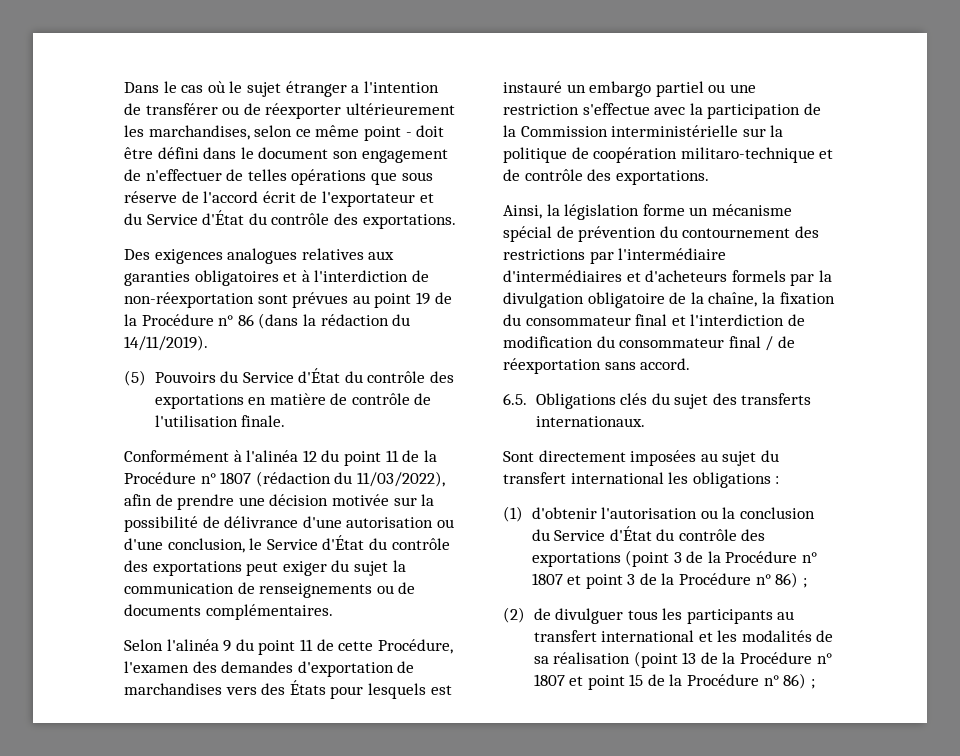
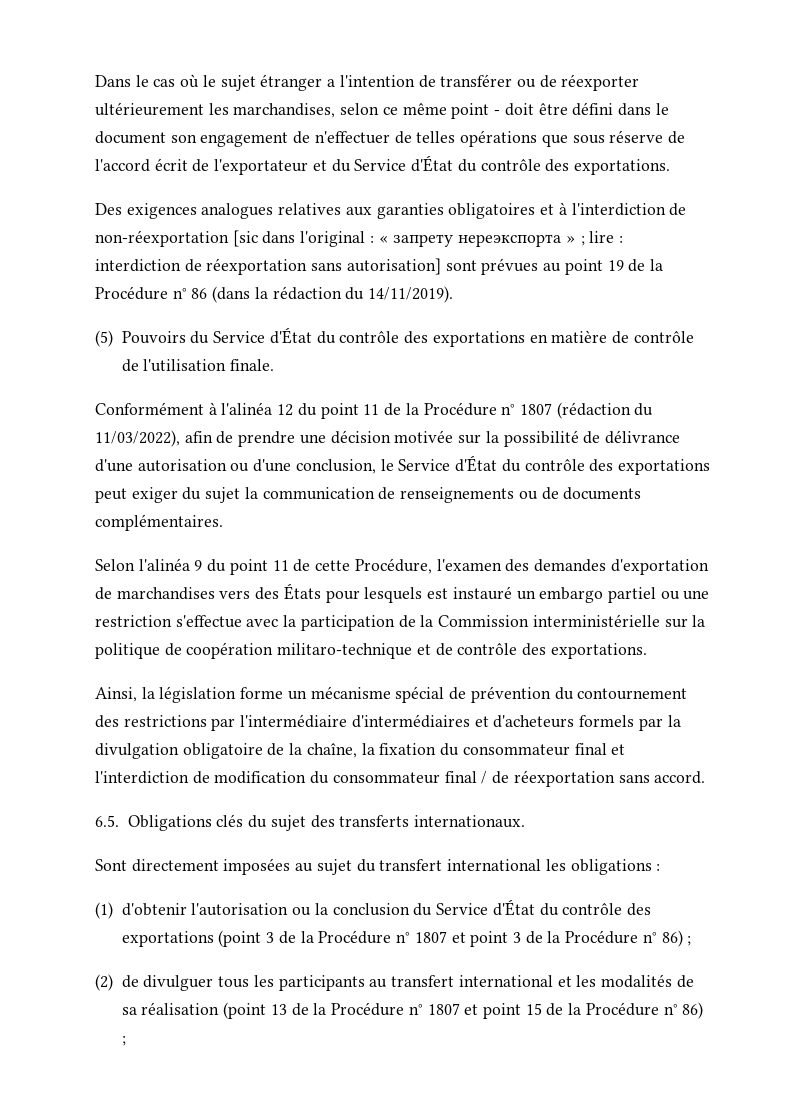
- Des exigences analogues relatives aux garanties obligatoires et à l'interdiction de non-réexportation sont prévues au point 19 de la Procédure n° 86 (dans la rédaction du 14/11/2019).
+ Des exigences analogues relatives aux garanties obligatoires et à l'interdiction de non-réexportation [sic dans l'original : « запрету нереэкспорта » ; lire : interdiction de réexportation sans autorisation] sont prévues au point 19 de la Procédure n° 86 (dans la rédaction du 14/11/2019).

